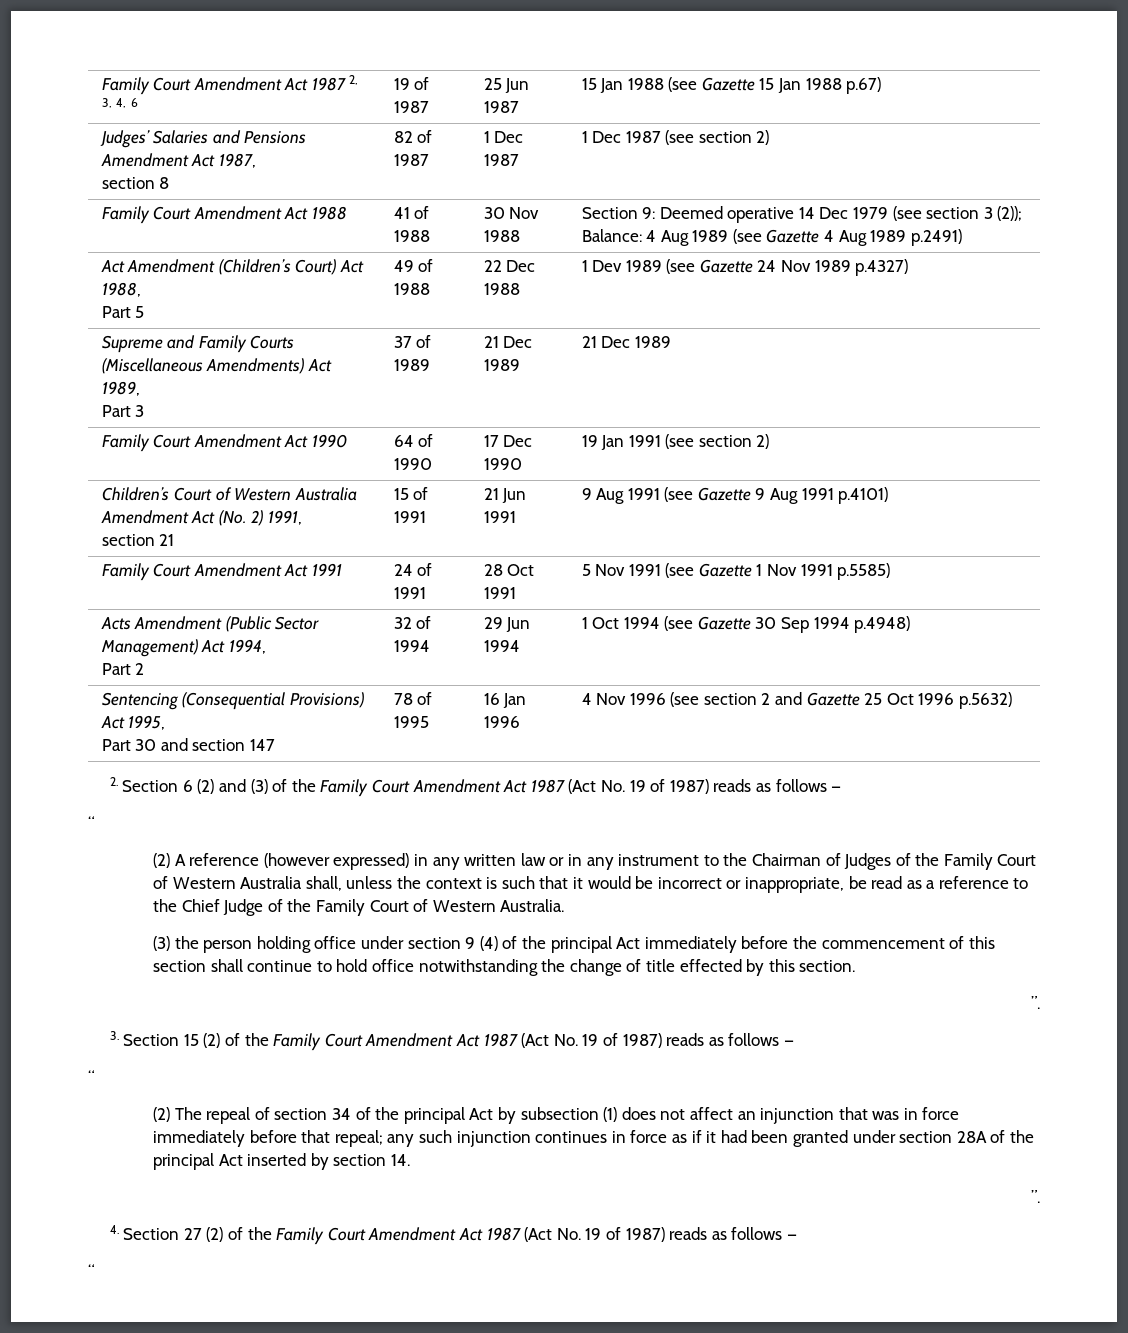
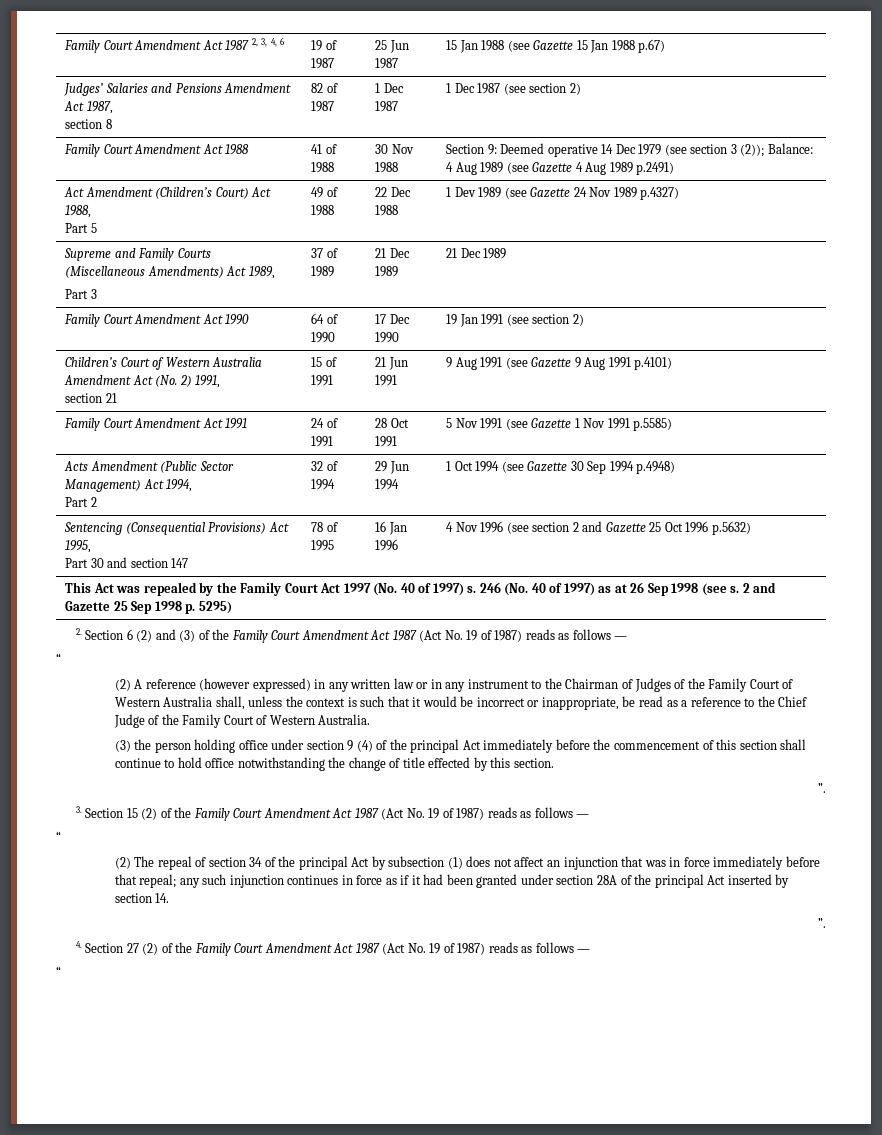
+ This Act was repealed by the Family Court Act 1997 (No. 40 of 1997) s. 246 (No. 40 of 1997) as at 26 Sep 1998 (see s. 2 and Gazette 25 Sep 1998 p. 5295)

